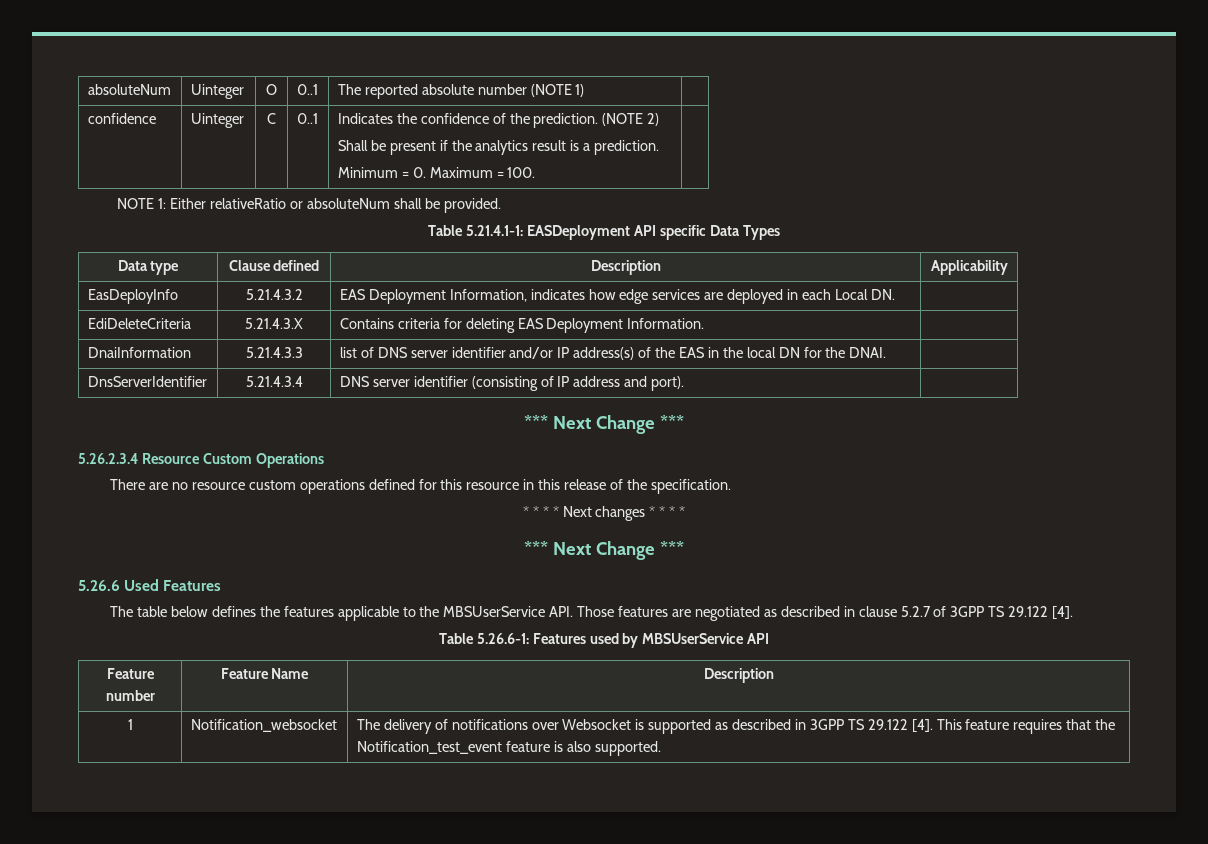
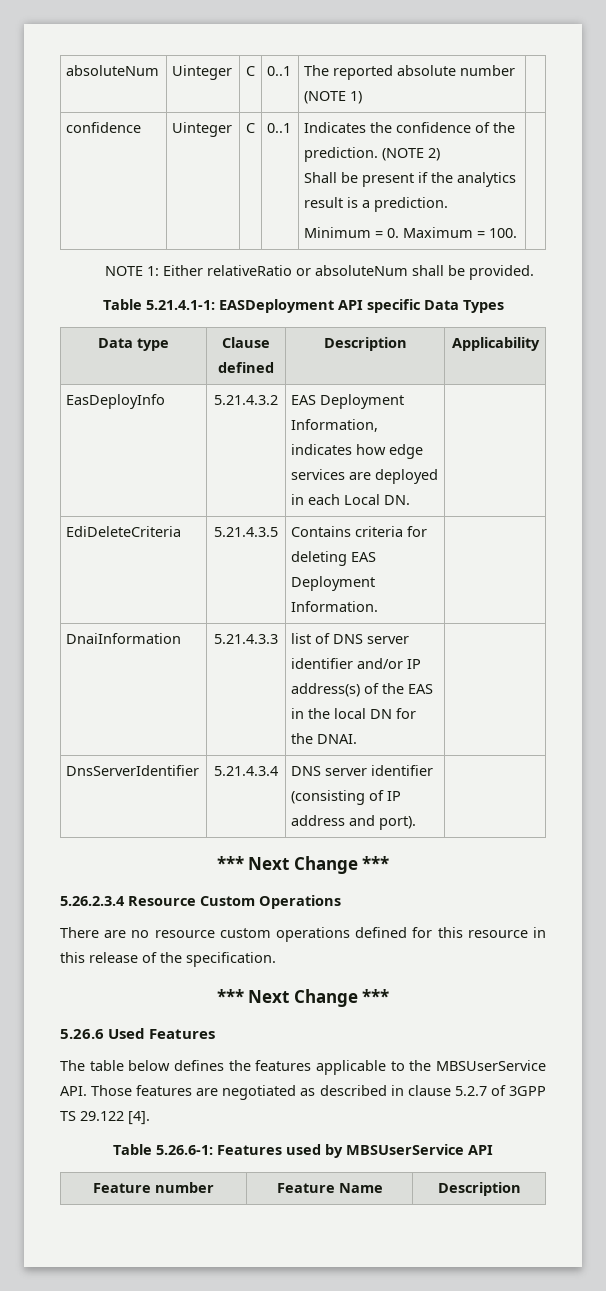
- absoluteNum | Uinteger | O | 0..1 | The reported absolute number (NOTE 1) |
+ absoluteNum | Uinteger | C | 0..1 | The reported absolute number (NOTE 1) |
- EdiDeleteCriteria | 5.21.4.3.X | Contains criteria for deleting EAS Deployment Information. |
+ EdiDeleteCriteria | 5.21.4.3.5 | Contains criteria for deleting EAS Deployment Information. |
- * * * * Next changes * * * *
- 1 | Notification_websocket | The delivery of notifications over Websocket is supported as described in 3GPP TS 29.122 [4]. This feature requires that the Notification_test_event feature is also supported.

